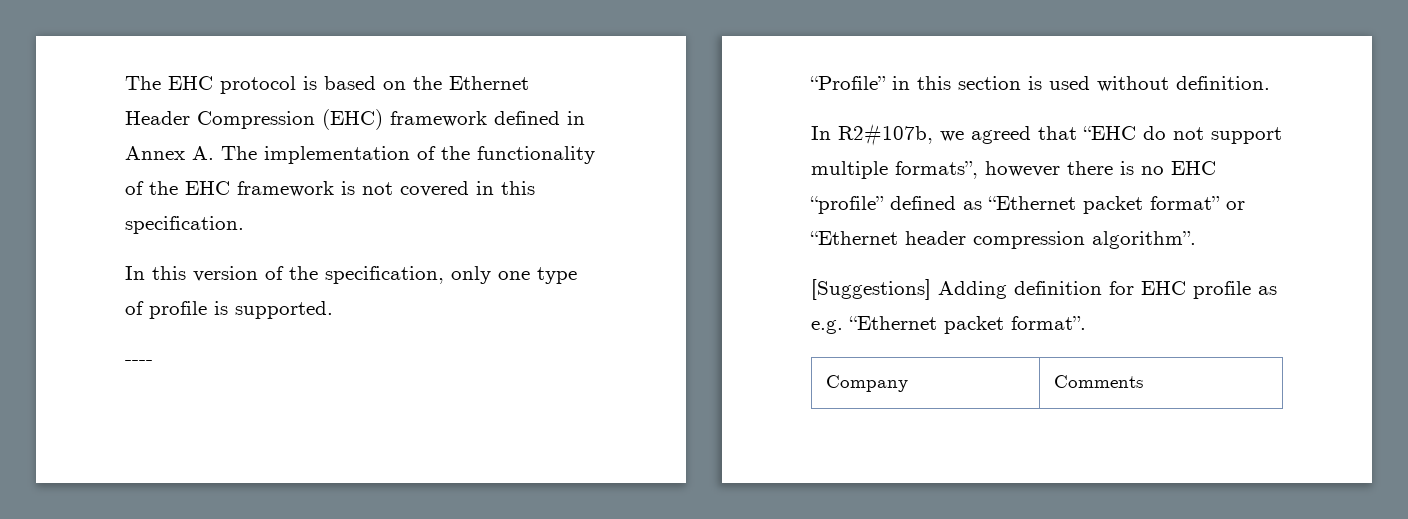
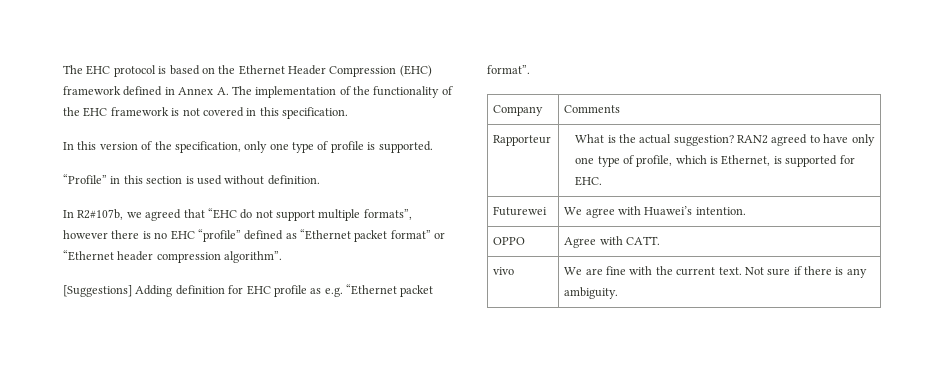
- ----
+ Rapporteur | What is the actual suggestion? RAN2 agreed to have only one type of profile, which is Ethernet, is supported for EHC.
+ Futurewei | We agree with Huawei’s intention.
+ OPPO | Agree with CATT.
+ vivo | We are fine with the current text. Not sure if there is any ambiguity.

